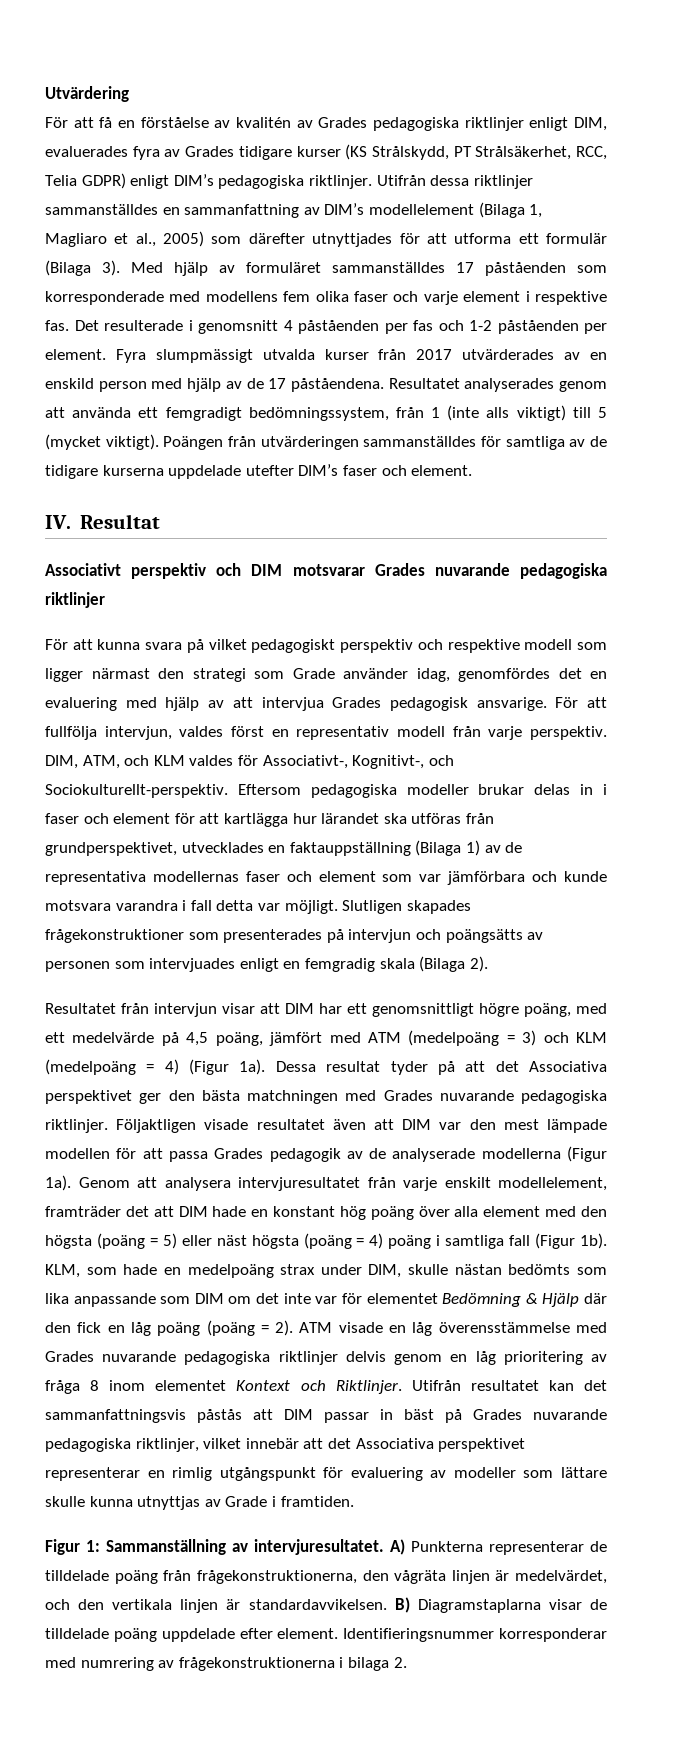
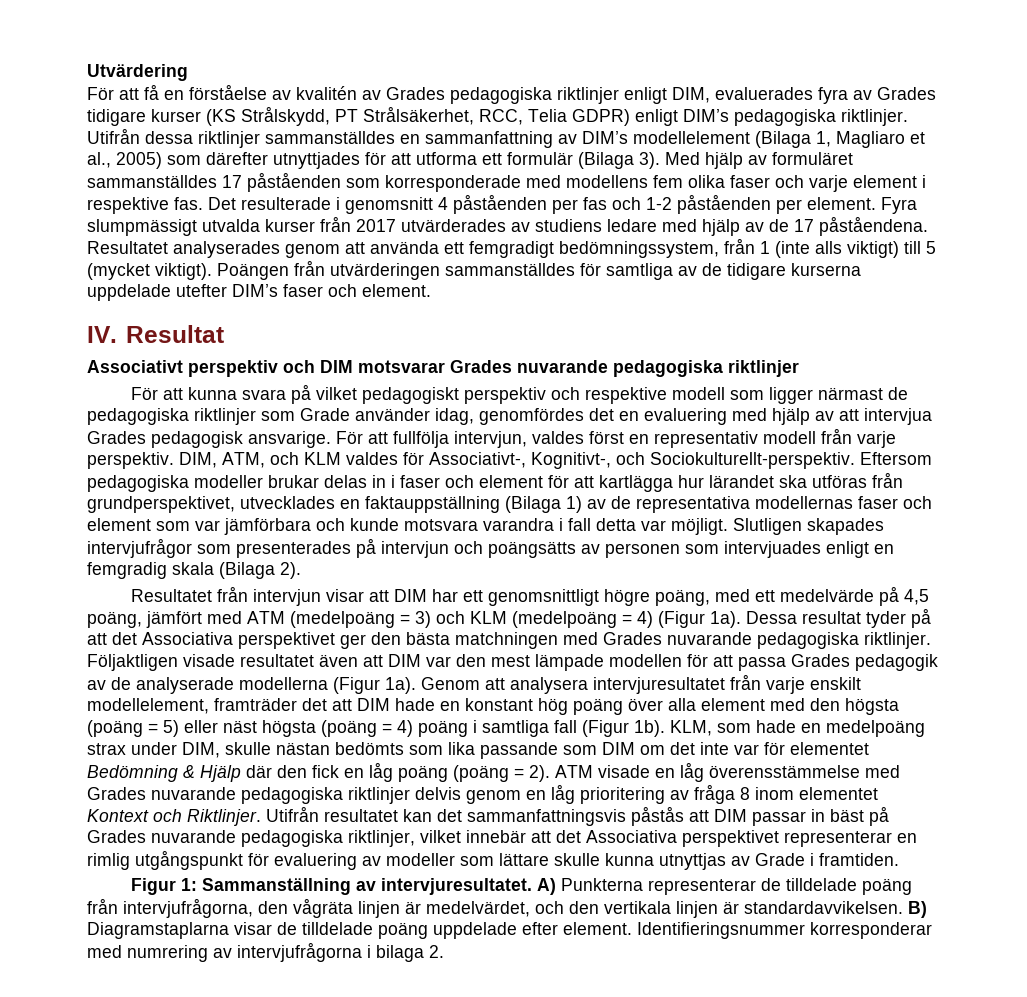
- Fyra slumpmässigt utvalda kurser från 2017 utvärderades av en enskild person med hjälp av de 17 påståendena.
+ Fyra slumpmässigt utvalda kurser från 2017 utvärderades av studiens ledare med hjälp av de 17 påståendena.
- För att kunna svara på vilket pedagogiskt perspektiv och respektive modell som ligger närmast den strategi som Grade använder idag, genomfördes det en evaluering med hjälp av att intervjua Grades pedagogisk ansvarige.
+ För att kunna svara på vilket pedagogiskt perspektiv och respektive modell som ligger närmast de pedagogiska riktlinjer som Grade använder idag, genomfördes det en evaluering med hjälp av att intervjua Grades pedagogisk ansvarige.
- Slutligen skapades frågekonstruktioner som presenterades på intervjun och poängsätts av personen som intervjuades enligt en femgradig skala (Bilaga 2).
+ Slutligen skapades intervjufrågor som presenterades på intervjun och poängsätts av personen som intervjuades enligt en femgradig skala (Bilaga 2).
- KLM, som hade en medelpoäng strax under DIM, skulle nästan bedömts som lika anpassande som DIM om det inte var för elementet Bedömning & Hjälp där den fick en låg poäng (poäng = 2).
+ KLM, som hade en medelpoäng strax under DIM, skulle nästan bedömts som lika passande som DIM om det inte var för elementet Bedömning & Hjälp där den fick en låg poäng (poäng = 2).
- A) Punkterna representerar de tilldelade poäng från frågekonstruktionerna, den vågräta linjen är medelvärdet, och den vertikala linjen är standardavvikelsen.
+ A) Punkterna representerar de tilldelade poäng från intervjufrågorna, den vågräta linjen är medelvärdet, och den vertikala linjen är standardavvikelsen.
- Identifieringsnummer korresponderar med numrering av frågekonstruktionerna i bilaga 2.
+ Identifieringsnummer korresponderar med numrering av intervjufrågorna i bilaga 2.

